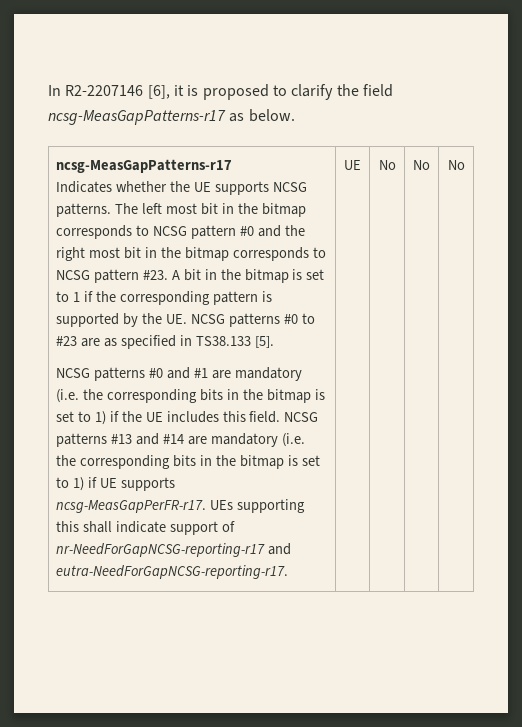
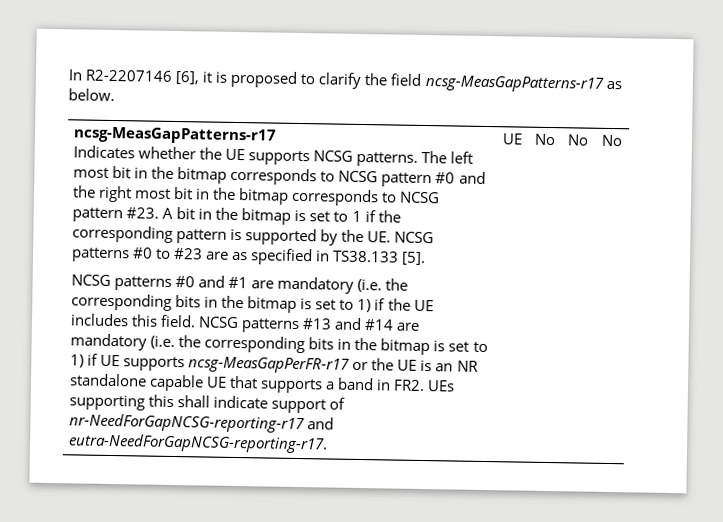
- NCSG patterns #13 and #14 are mandatory (i.e. the corresponding bits in the bitmap is set to 1) if UE supports ncsg-MeasGapPerFR-r17. UEs supporting this shall indicate support of nr-NeedForGapNCSG-reporting-r17 and eutra-NeedForGapNCSG-reporting-r17.
+ NCSG patterns #13 and #14 are mandatory (i.e. the corresponding bits in the bitmap is set to 1) if UE supports ncsg-MeasGapPerFR-r17 or the UE is an NR standalone capable UE that supports a band in FR2. UEs supporting this shall indicate support of nr-NeedForGapNCSG-reporting-r17 and eutra-NeedForGapNCSG-reporting-r17.

